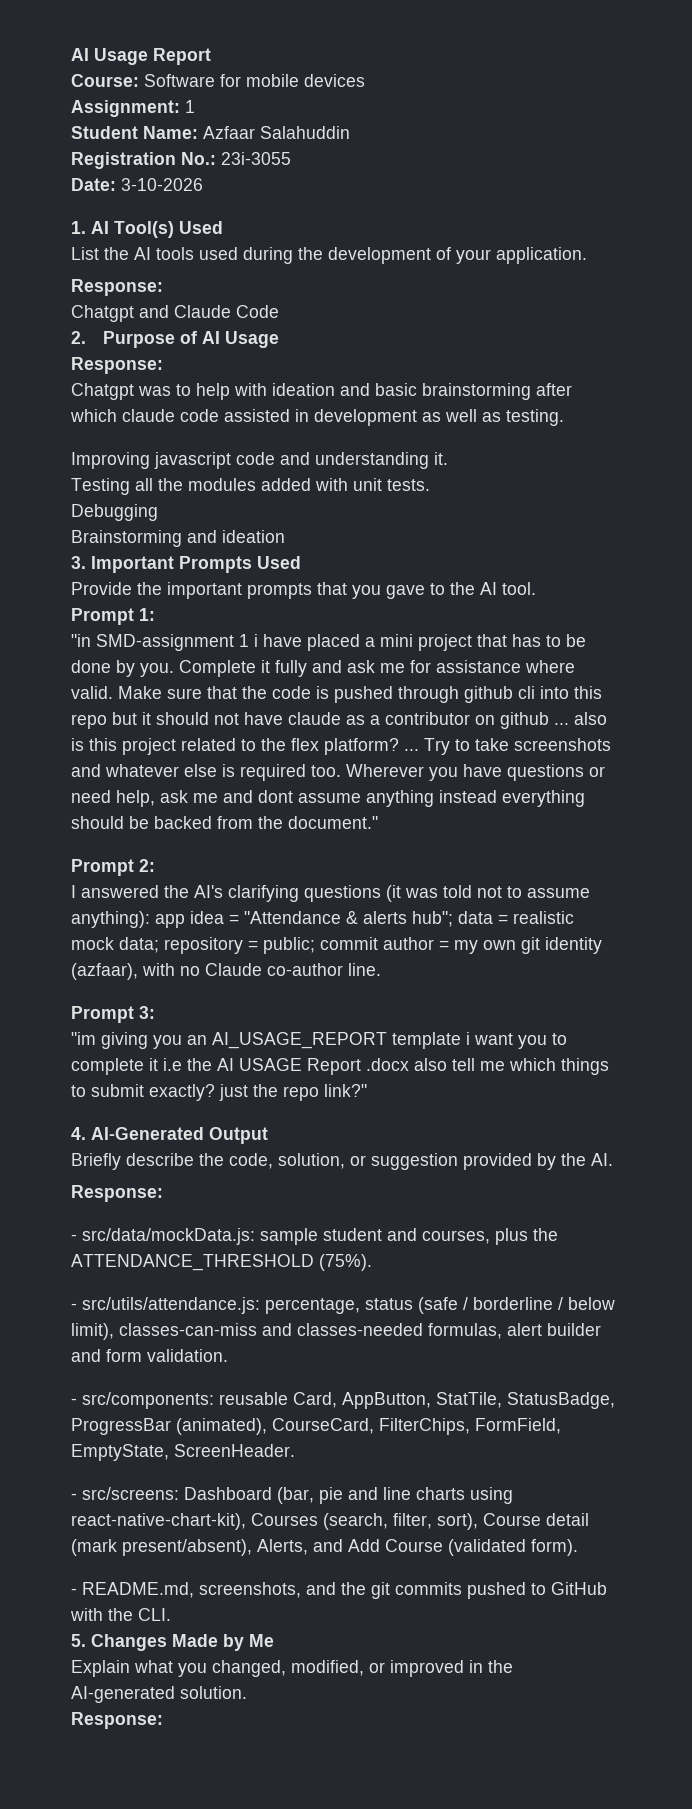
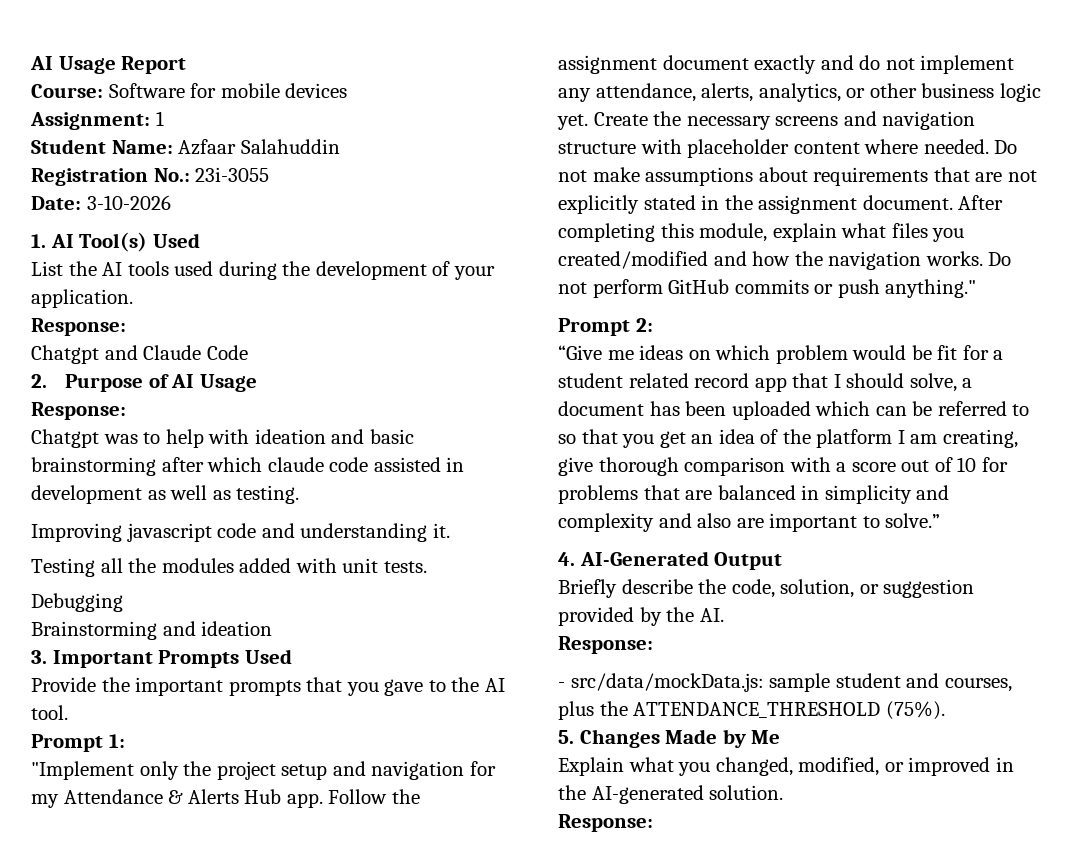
- "in SMD-assignment 1 i have placed a mini project that has to be done by you. Complete it fully and ask me for assistance where valid. Make sure that the code is pushed through github cli into this repo but it should not have claude as a contributor on github ... also is this project related to the flex platform? ... Try to take screenshots and whatever else is required too. Wherever you have questions or need help, ask me and dont assume anything instead everything should be backed from the document."
+ "Implement only the project setup and navigation for my Attendance & Alerts Hub app. Follow the assignment document exactly and do not implement any attendance, alerts, analytics, or other business logic yet. Create the necessary screens and navigation structure with placeholder content where needed. Do not make assumptions about requirements that are not explicitly stated in the assignment document. After completing this module, explain what files you created/modified and how the navigation works. Do not perform GitHub commits or push anything."
  Prompt 2:
- I answered the AI's clarifying questions (it was told not to assume anything): app idea = "Attendance & alerts hub"; data = realistic mock data; repository = public; commit author = my own git identity (azfaar), with no Claude co-author line.
- Prompt 3:
- "im giving you an AI_USAGE_REPORT template i want you to complete it i.e the AI USAGE Report .docx also tell me which things to submit exactly? just the repo link?"
+ “Give me ideas on which problem would be fit for a student related record app that I should solve, a document has been uploaded which can be referred to so that you get an idea of the platform I am creating, give thorough comparison with a score out of 10 for problems that are balanced in simplicity and complexity and also are important to solve.”
- - src/utils/attendance.js: percentage, status (safe / borderline / below limit), classes-can-miss and classes-needed formulas, alert builder and form validation.
- - src/components: reusable Card, AppButton, StatTile, StatusBadge, ProgressBar (animated), CourseCard, FilterChips, FormField, EmptyState, ScreenHeader.
- - src/screens: Dashboard (bar, pie and line charts using react-native-chart-kit), Courses (search, filter, sort), Course detail (mark present/absent), Alerts, and Add Course (validated form).
- - README.md, screenshots, and the git commits pushed to GitHub with the CLI.

